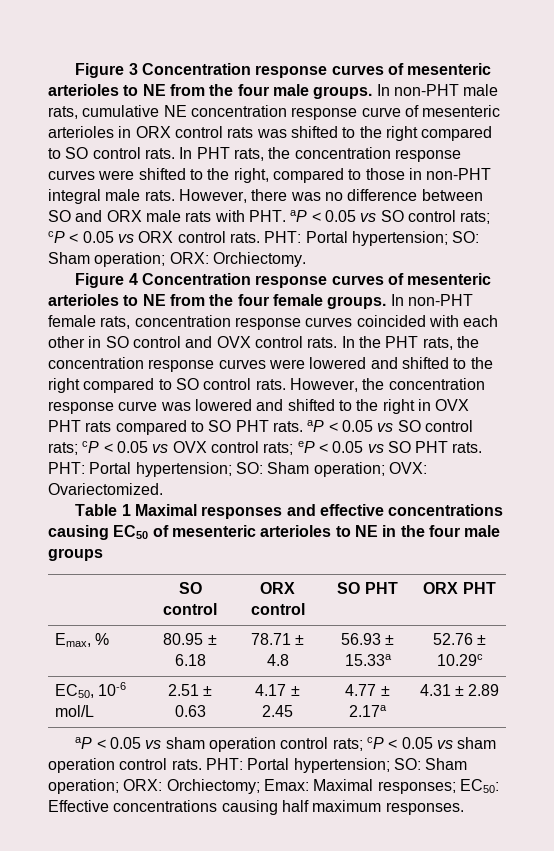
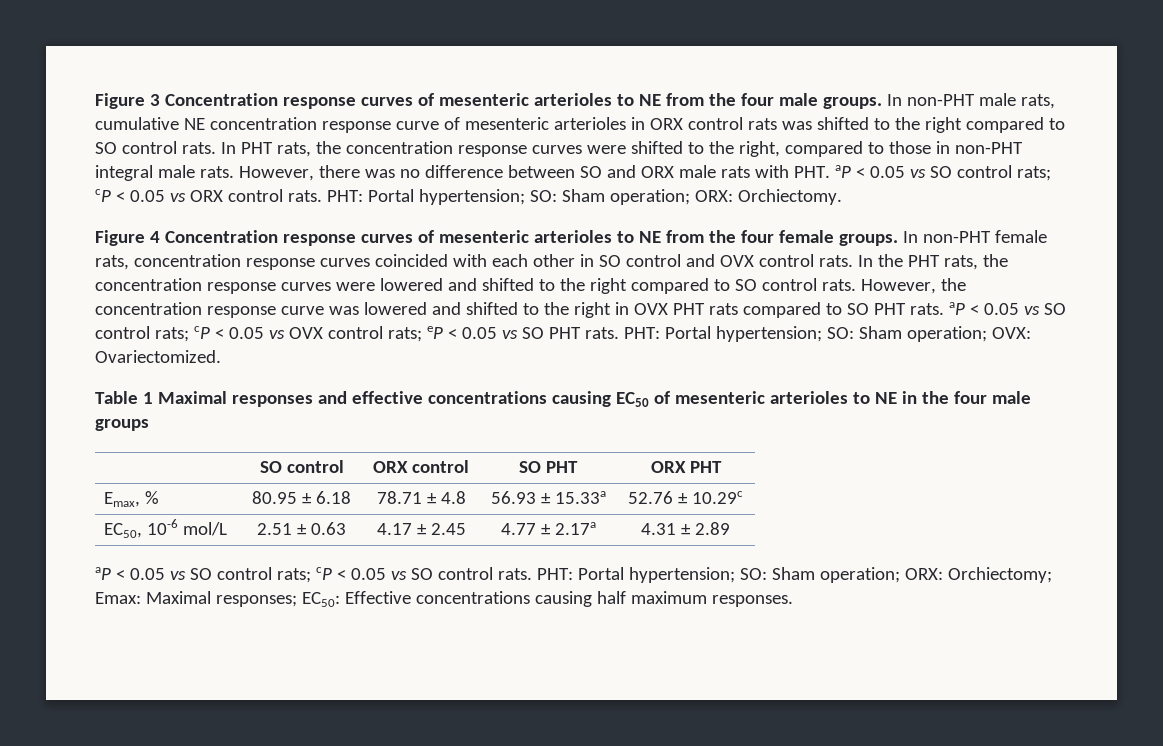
- aP < 0.05 vs sham operation control rats; cP < 0.05 vs sham operation control rats.
+ aP < 0.05 vs SO control rats; cP < 0.05 vs SO control rats.

